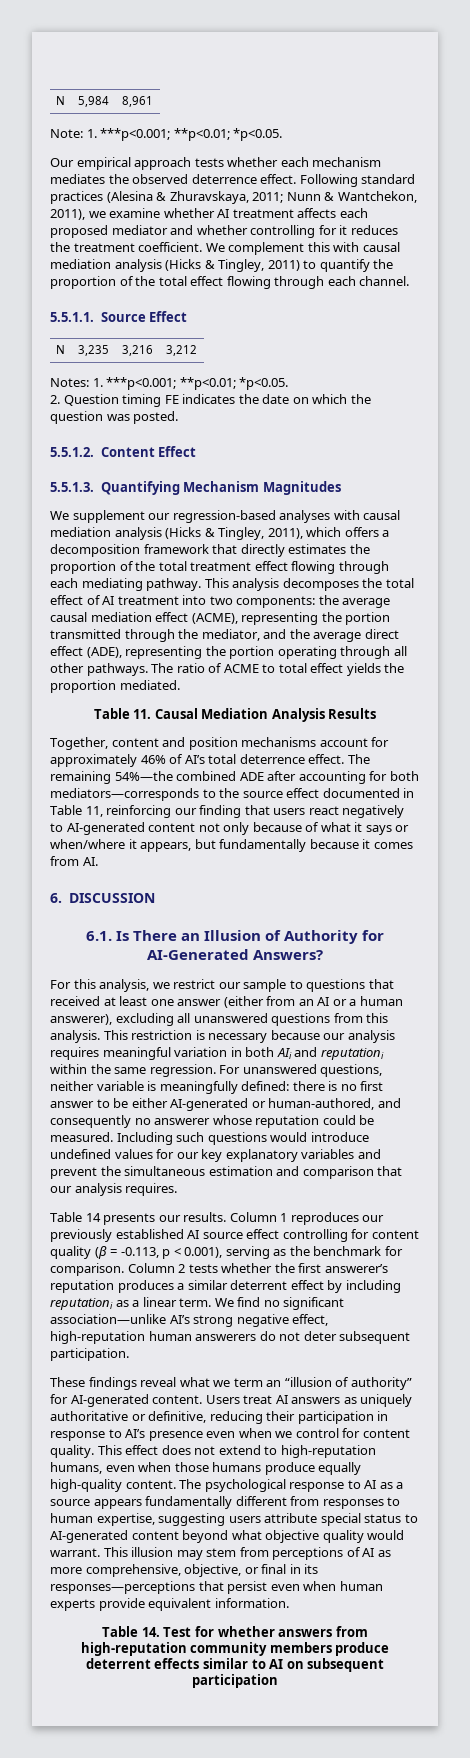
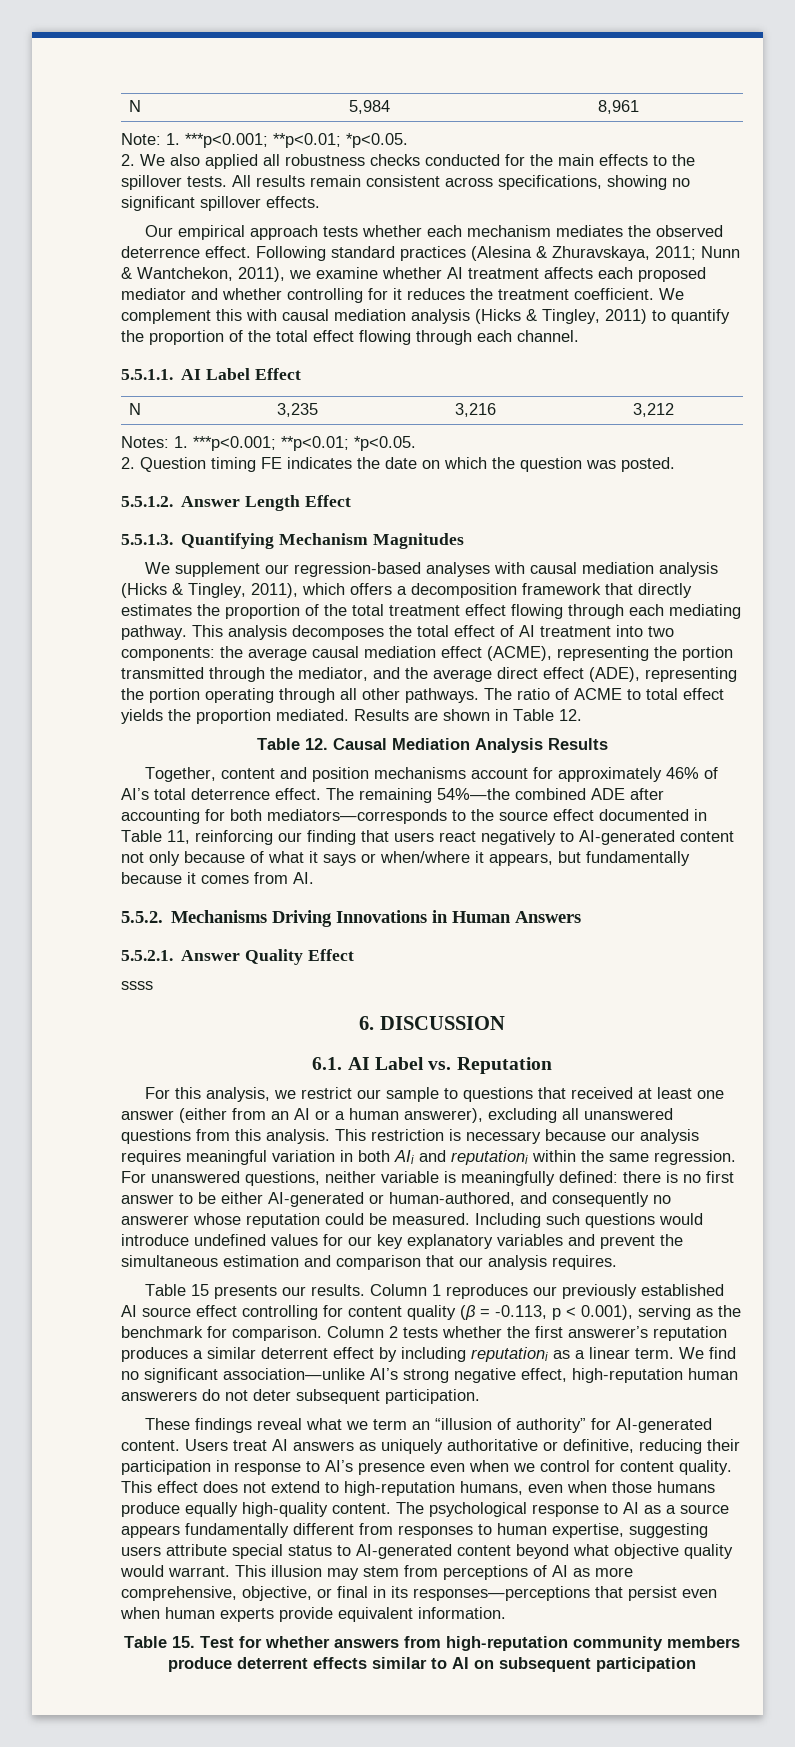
+ 2. We also applied all robustness checks conducted for the main effects to the spillover tests. All results remain consistent across specifications, showing no significant spillover effects.
- 5.5.1.1. Source Effect
+ 5.5.1.1. AI Label Effect
- 5.5.1.2. Content Effect
+ 5.5.1.2. Answer Length Effect
- The ratio of ACME to total effect yields the proportion mediated.
- Table 11. Causal Mediation Analysis Results
+ The ratio of ACME to total effect yields the proportion mediated. Results are shown in Table 12.
+ Table 12. Causal Mediation Analysis Results
+ 5.5.2. Mechanisms Driving Innovations in Human Answers
+ 5.5.2.1. Answer Quality Effect
+ ssss
  6. DISCUSSION
- 6.1. Is There an Illusion of Authority for AI-Generated Answers?
+ 6.1. AI Label vs. Reputation
- Table 14 presents our results.
+ Table 15 presents our results.
- Table 14. Test for whether answers from high-reputation community members produce deterrent effects similar to AI on subsequent participation
+ Table 15. Test for whether answers from high-reputation community members produce deterrent effects similar to AI on subsequent participation

